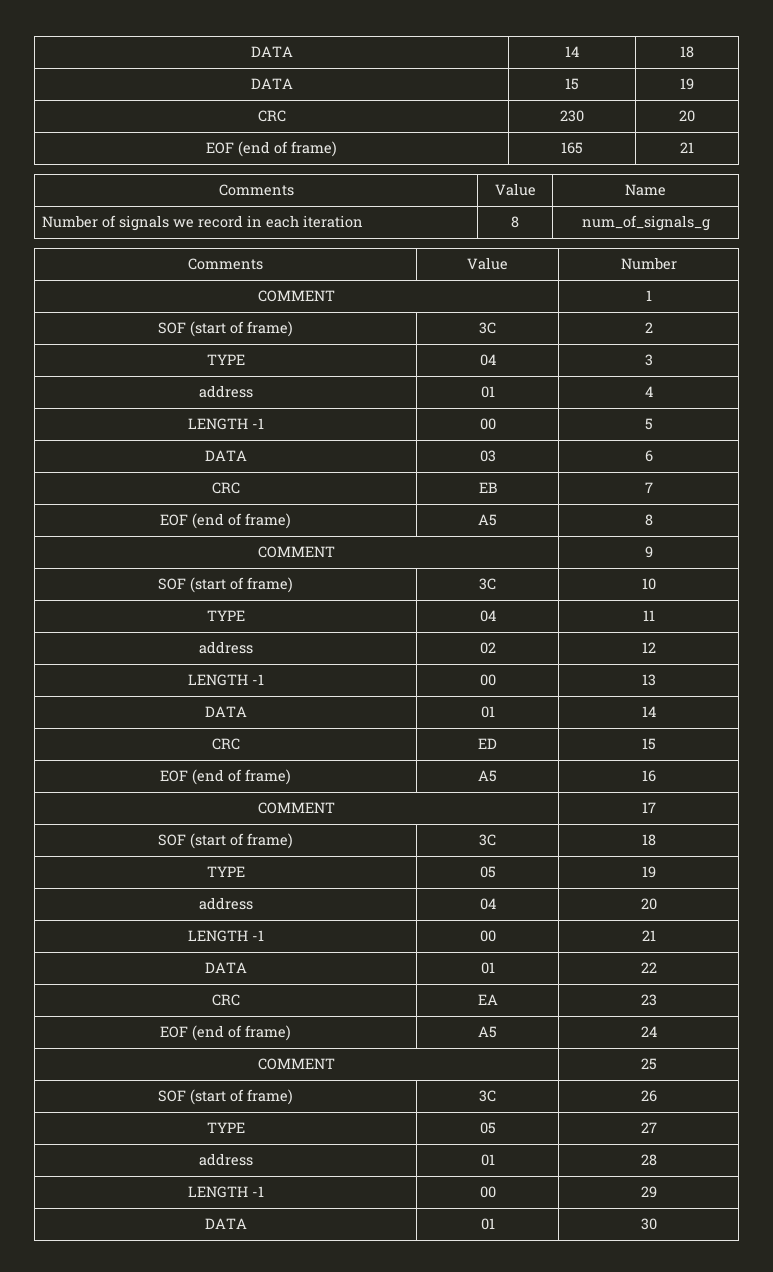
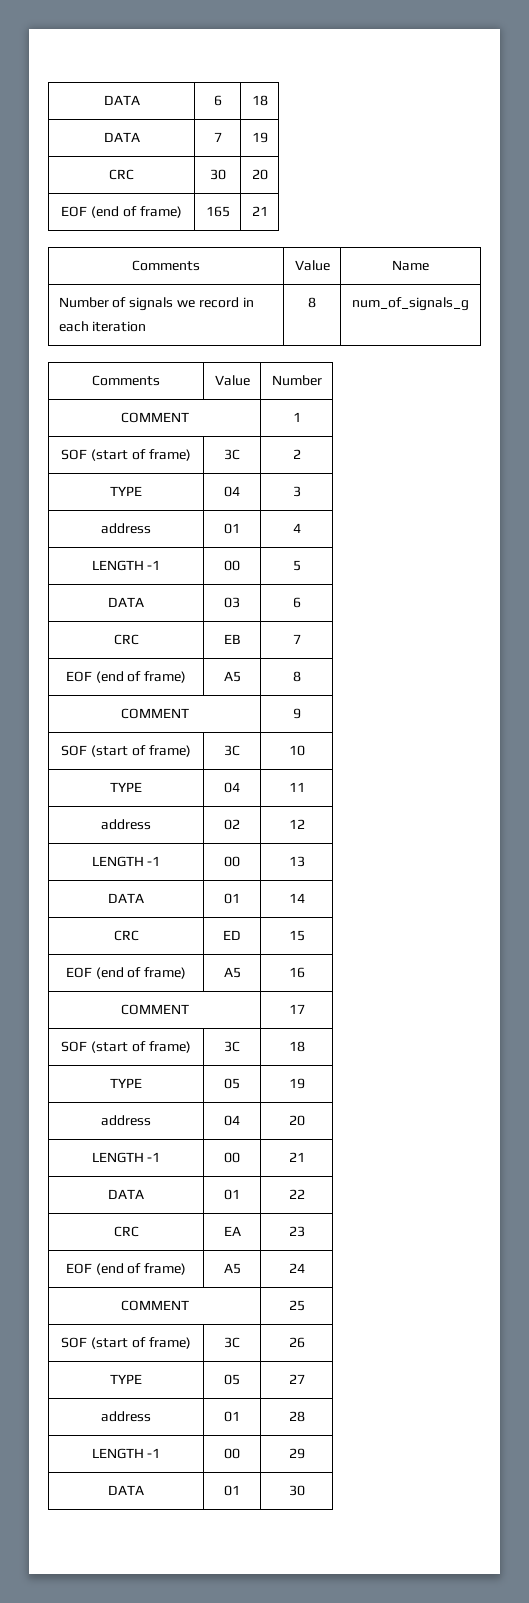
- DATA | 14 | 18
+ DATA | 6 | 18
- DATA | 15 | 19
+ DATA | 7 | 19
- CRC | 230 | 20
+ CRC | 30 | 20

